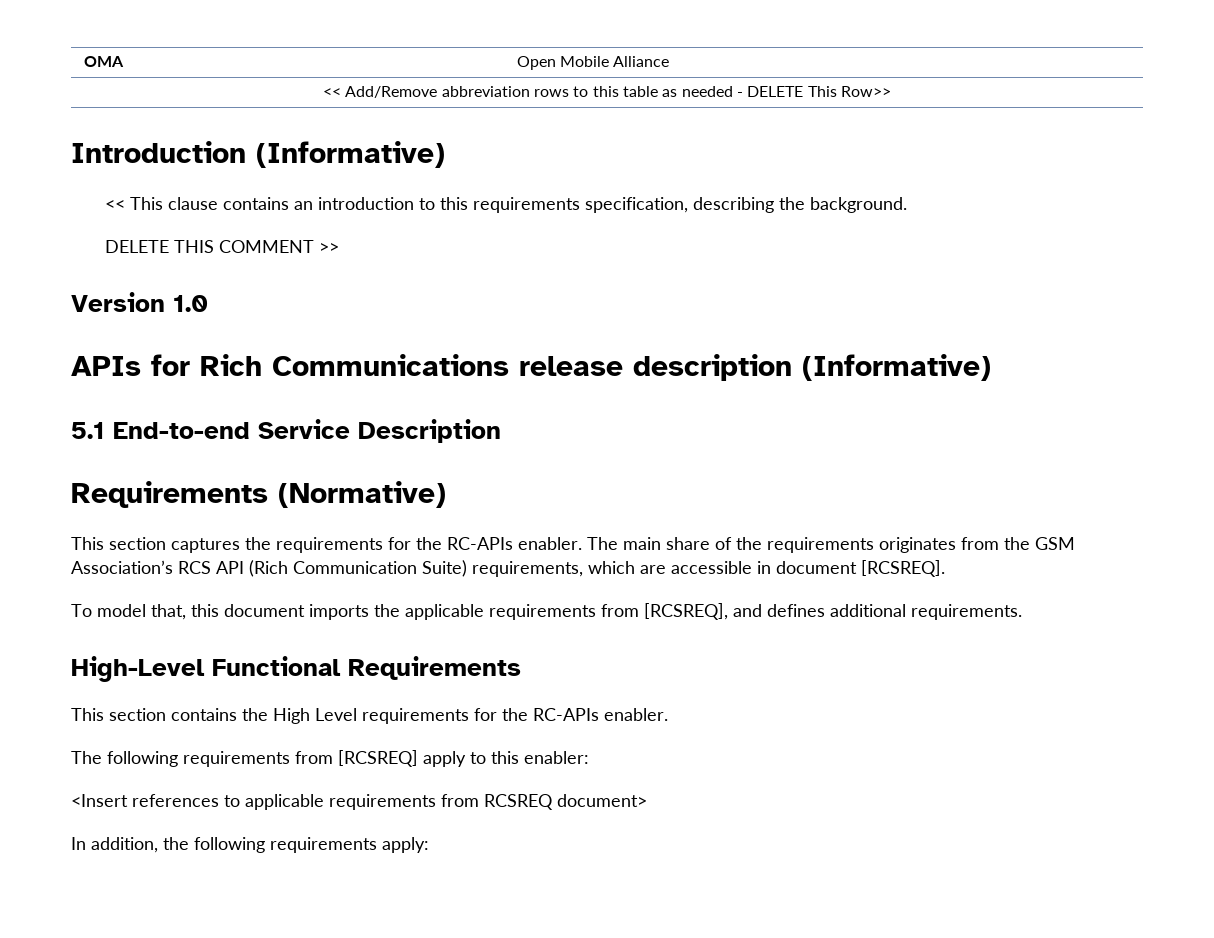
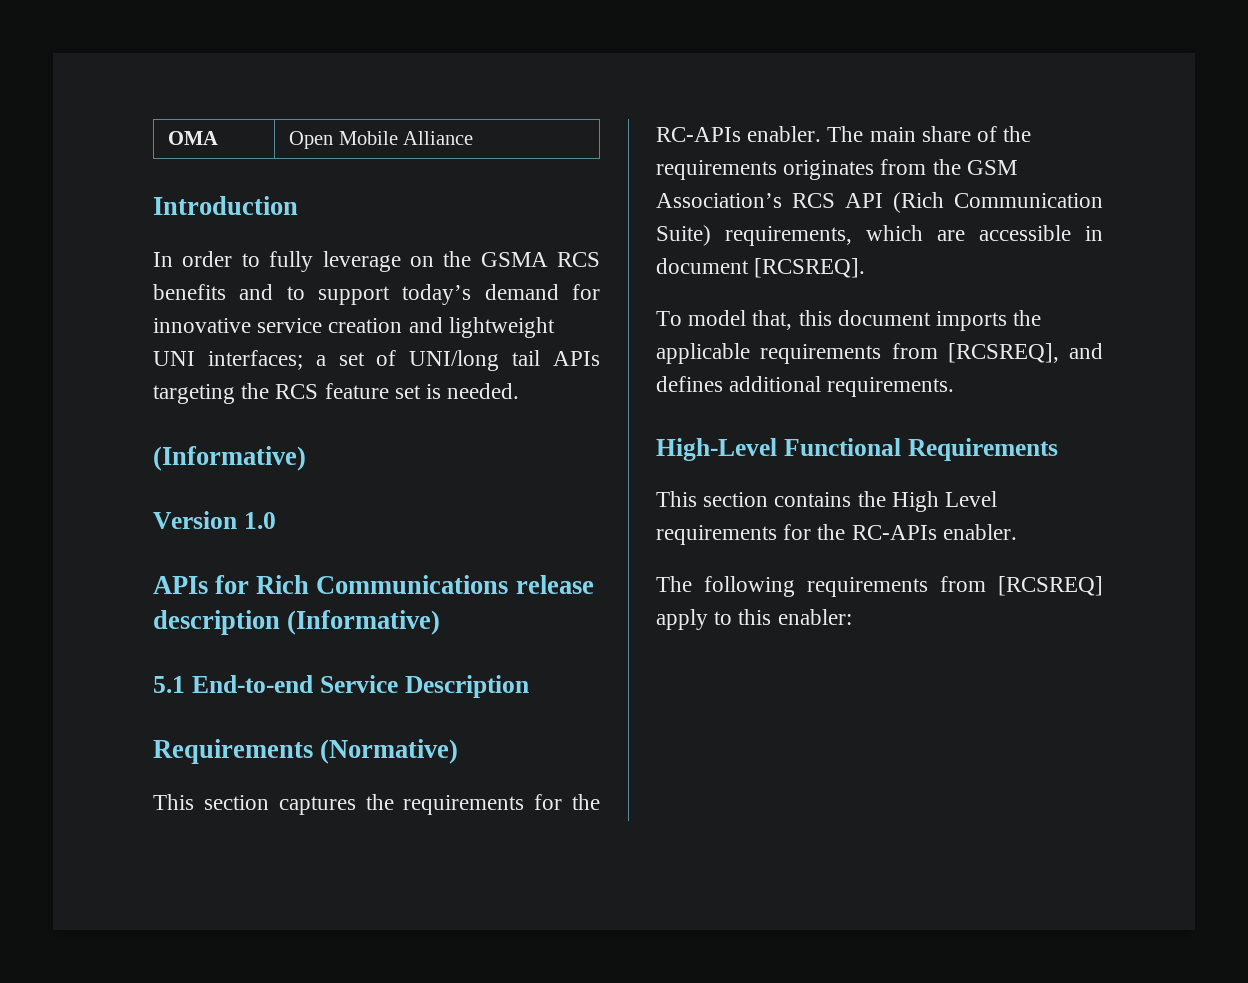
- << Add/Remove abbreviation rows to this table as needed - DELETE This Row>>
- Introduction (Informative)
- << This clause contains an introduction to this requirements specification, describing the background.
- DELETE THIS COMMENT >>
+ Introduction
+ In order to fully leverage on the GSMA RCS benefits and to support today’s demand for innovative service creation and lightweight UNI interfaces; a set of UNI/long tail APIs targeting the RCS feature set is needed.
+ (Informative)
- <Insert references to applicable requirements from RCSREQ document>
- In addition, the following requirements apply:

